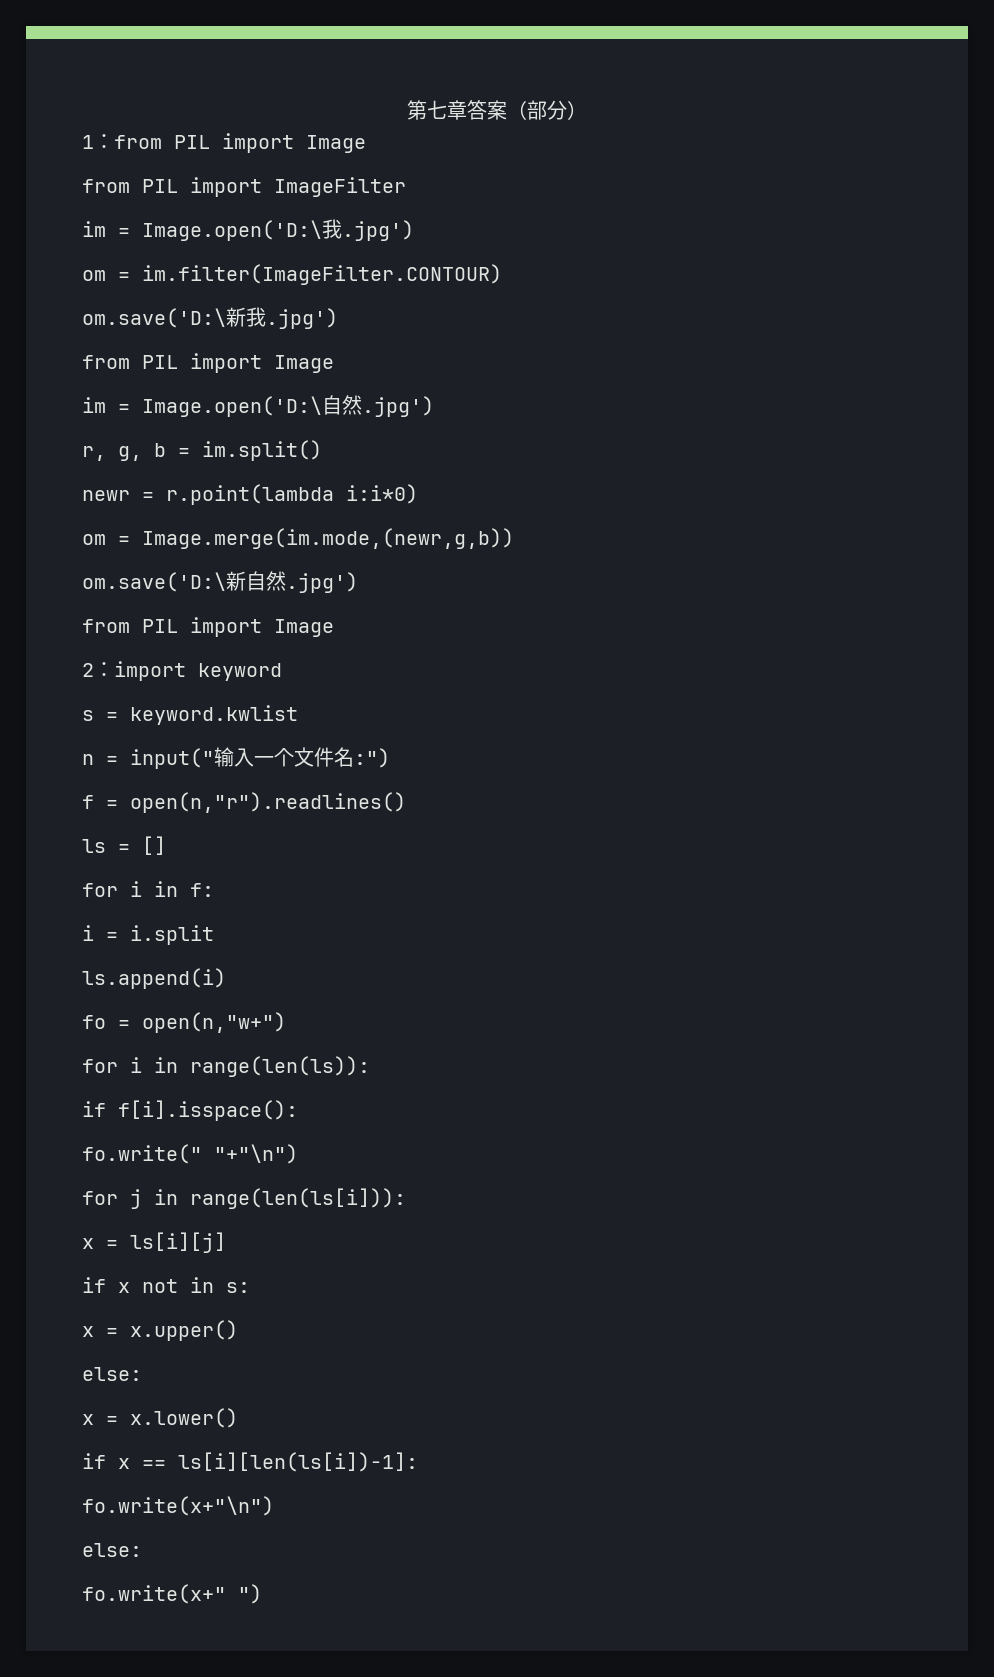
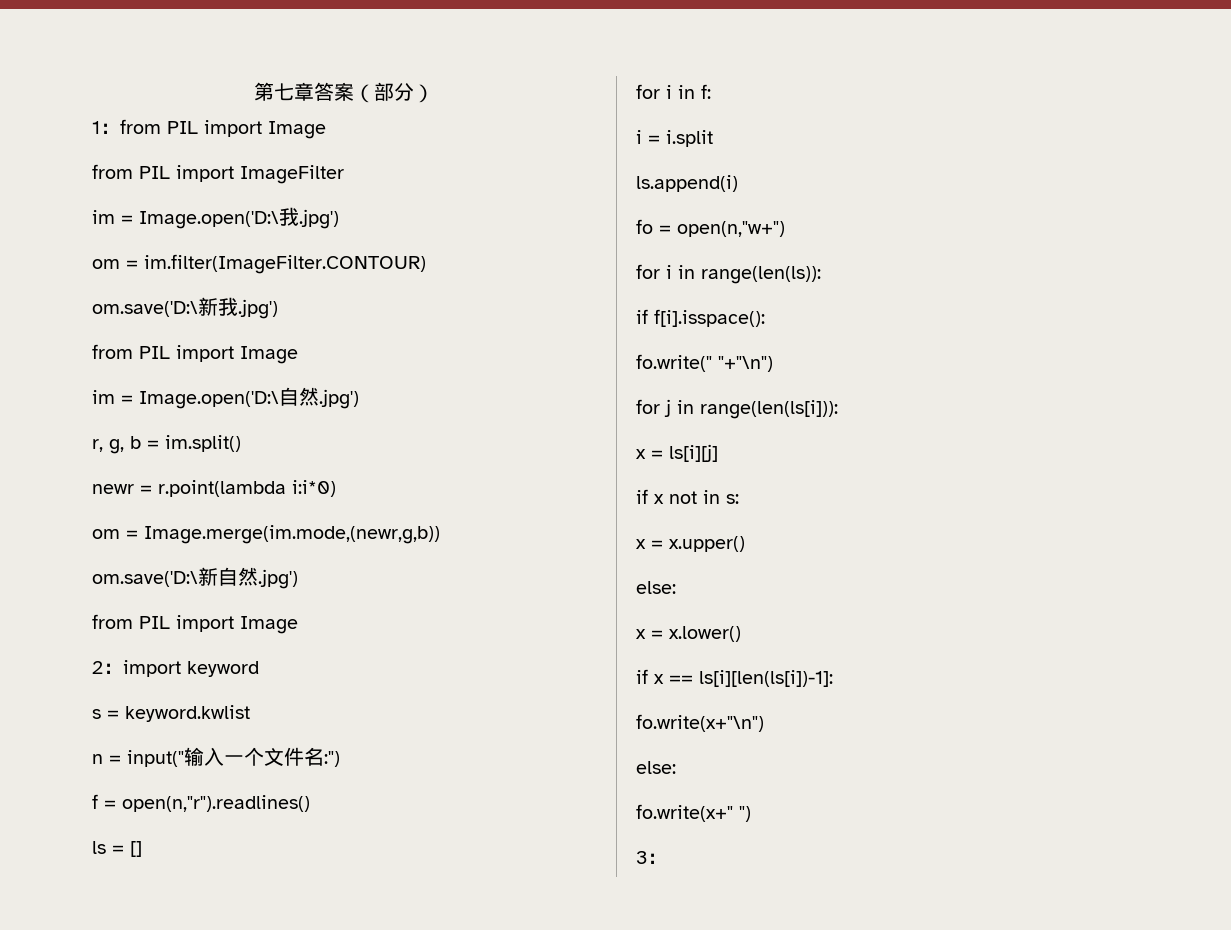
+ 3：

